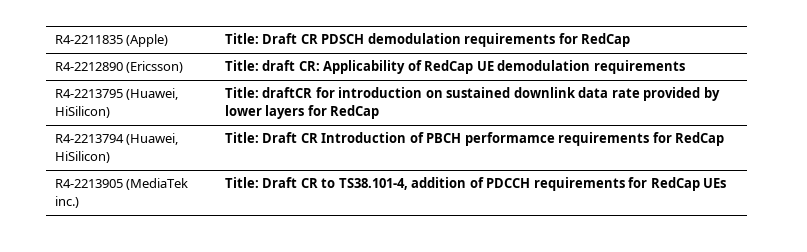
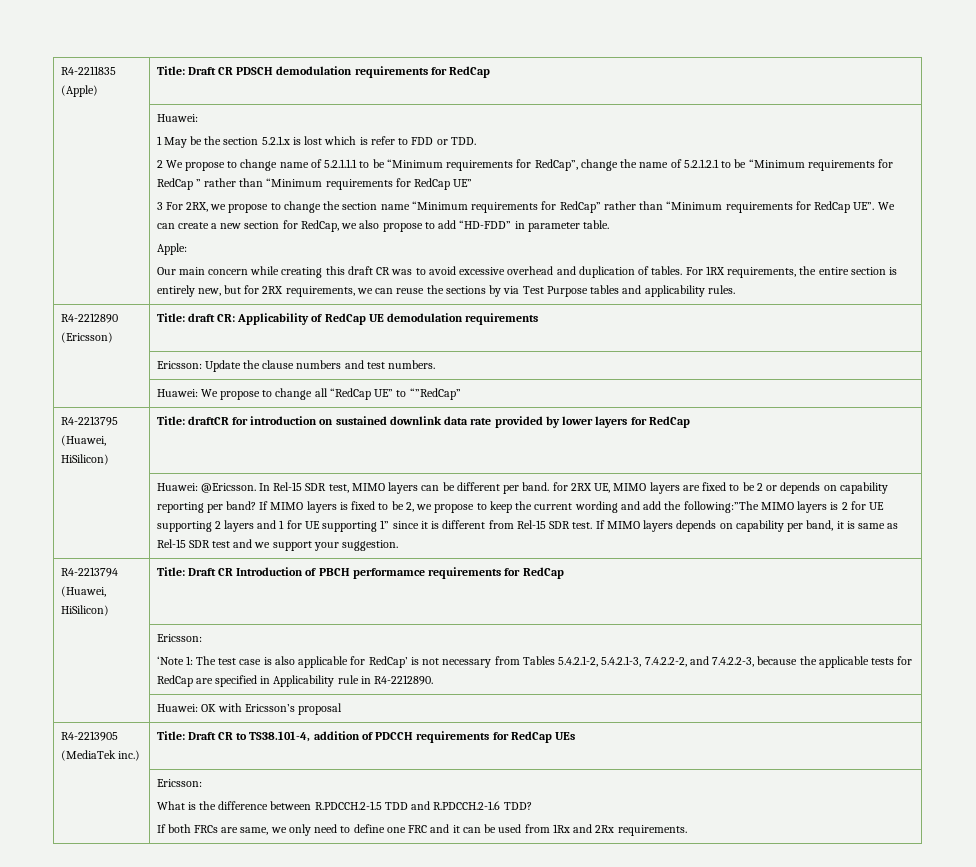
  R4-2211835 (Apple) | Title: Draft CR PDSCH demodulation requirements for RedCap
+ | Huawei:
+ 1 May be the section 5.2.1.x is lost which is refer to FDD or TDD.
+ 2 We propose to change name of 5.2.1.1.1 to be “Minimum requirements for RedCap”, change the name of 5.2.1.2.1 to be “Minimum requirements for RedCap ” rather than “Minimum requirements for RedCap UE”
+ 3 For 2RX, we propose to change the section name “Minimum requirements for RedCap” rather than “Minimum requirements for RedCap UE”. We can create a new section for RedCap, we also propose to add “HD-FDD” in parameter table.
+ Apple:
+ Our main concern while creating this draft CR was to avoid excessive overhead and duplication of tables. For 1RX requirements, the entire section is entirely new, but for 2RX requirements, we can reuse the sections by via Test Purpose tables and applicability rules.
+ | Ericsson: Update the clause numbers and test numbers.
+ | Huawei: We propose to change all “RedCap UE” to “”RedCap”
+ Huawei: @Ericsson. In Rel-15 SDR test, MIMO layers can be different per band. for 2RX UE, MIMO layers are fixed to be 2 or depends on capability reporting per band? If MIMO layers is fixed to be 2, we propose to keep the current wording and add the following:”The MIMO layers is 2 for UE supporting 2 layers and 1 for UE supporting 1” since it is different from Rel-15 SDR test. If MIMO layers depends on capability per band, it is same as Rel-15 SDR test and we support your suggestion.
  R4-2213794 (Huawei, HiSilicon) | Title: Draft CR Introduction of PBCH performamce requirements for RedCap
+ | Ericsson:
+ ‘Note 1: The test case is also applicable for RedCap’ is not necessary from Tables 5.4.2.1-2, 5.4.2.1-3, 7.4.2.2-2, and 7.4.2.2-3, because the applicable tests for RedCap are specified in Applicability rule in R4-2212890.
+ | Huawei: OK with Ericsson’s proposal
  R4-2213905 (MediaTek inc.) | Title: Draft CR to TS38.101-4, addition of PDCCH requirements for RedCap UEs
+ | Ericsson:
+ What is the difference between R.PDCCH.2-1.5 TDD and R.PDCCH.2-1.6 TDD?
+ If both FRCs are same, we only need to define one FRC and it can be used from 1Rx and 2Rx requirements.

